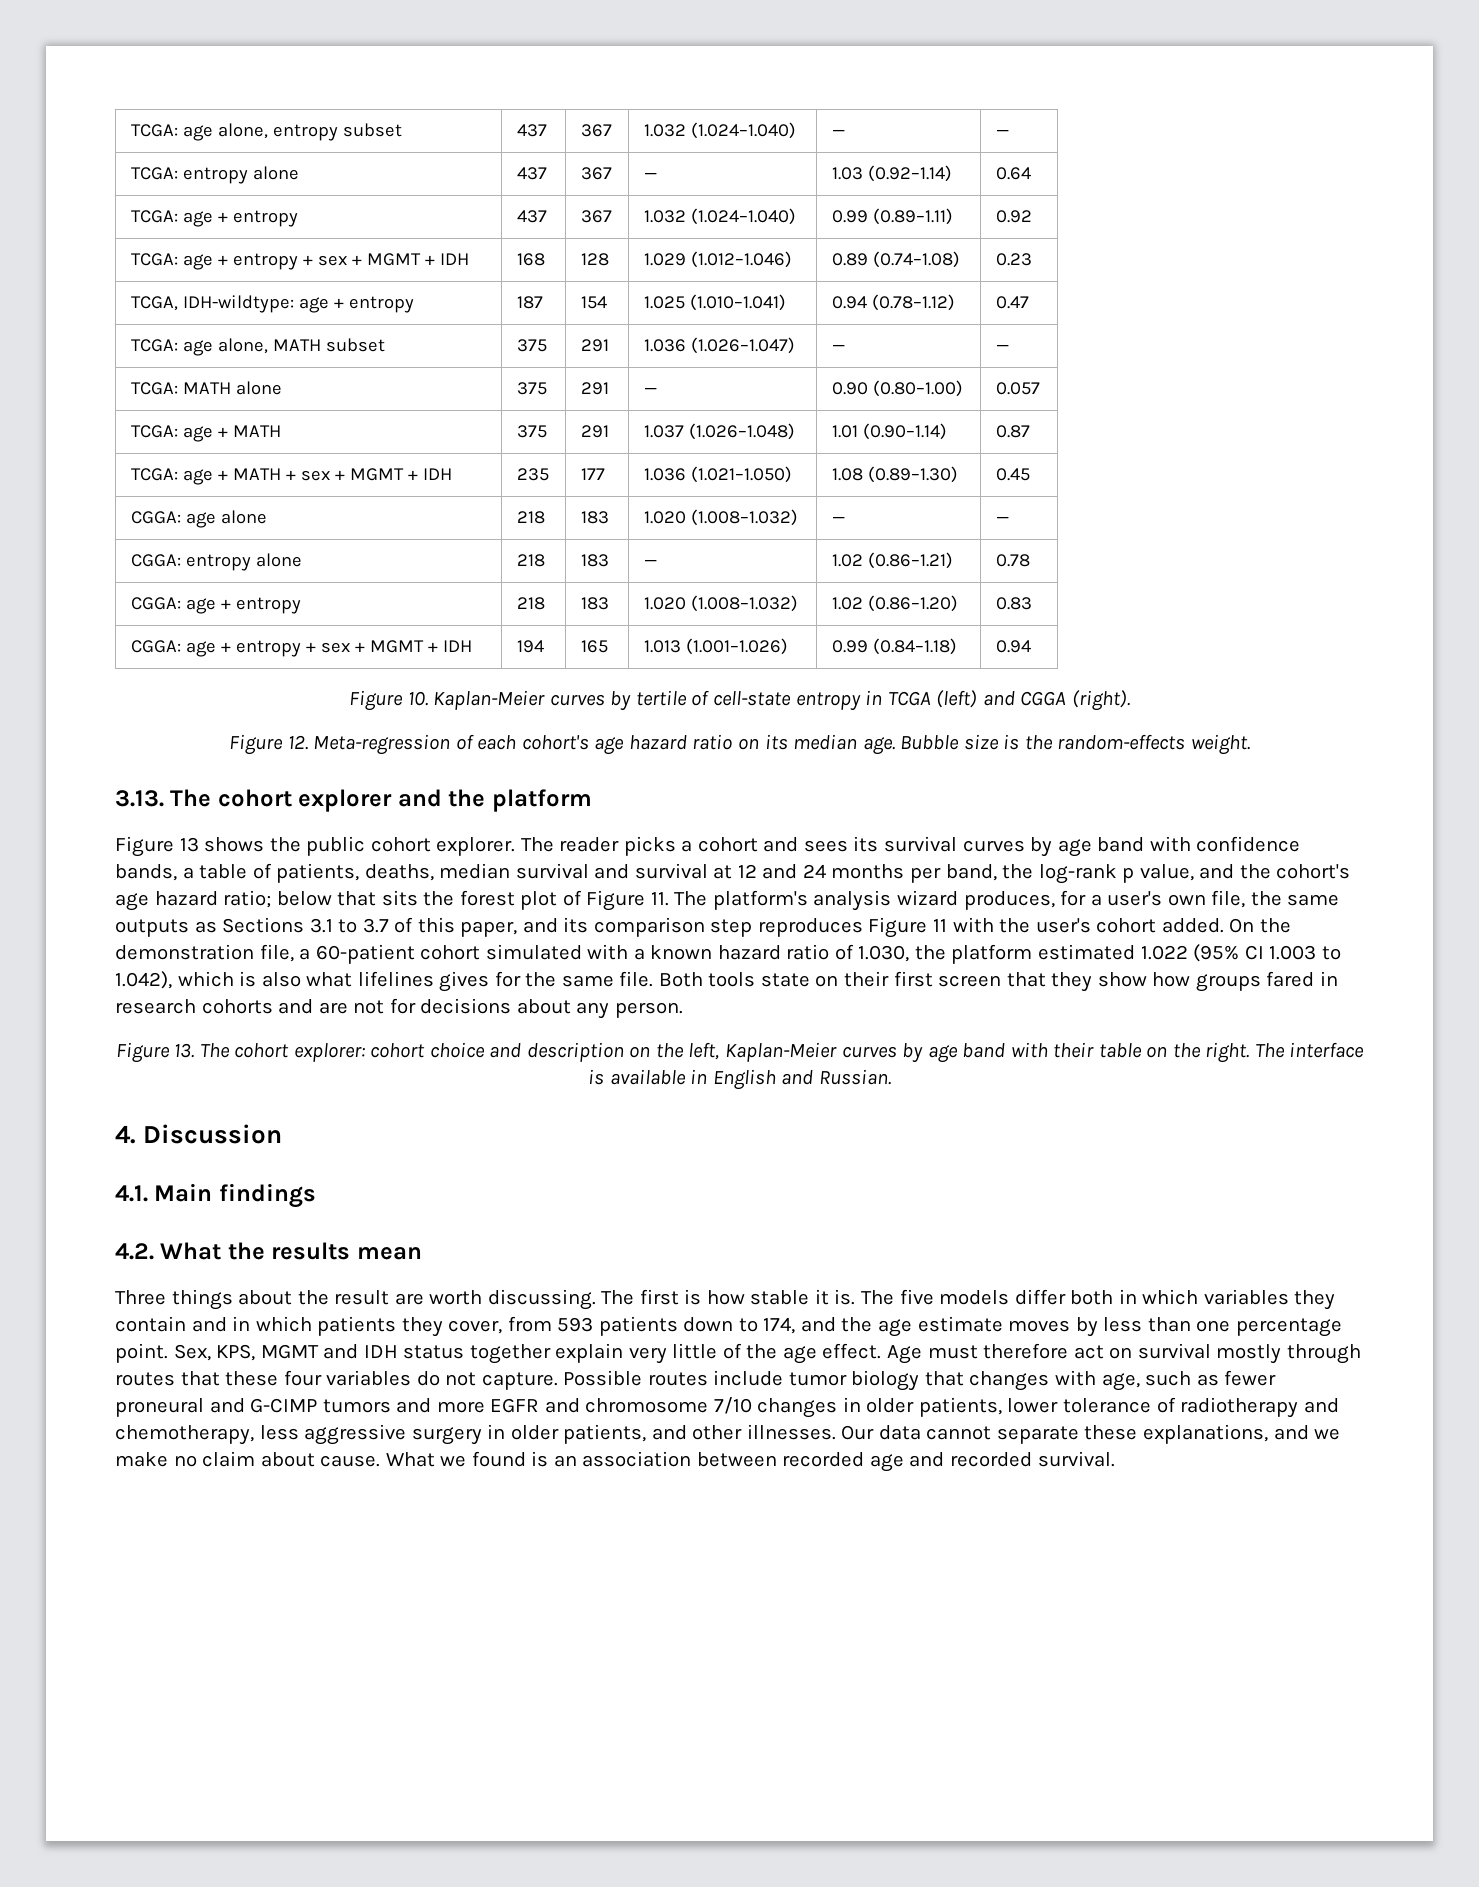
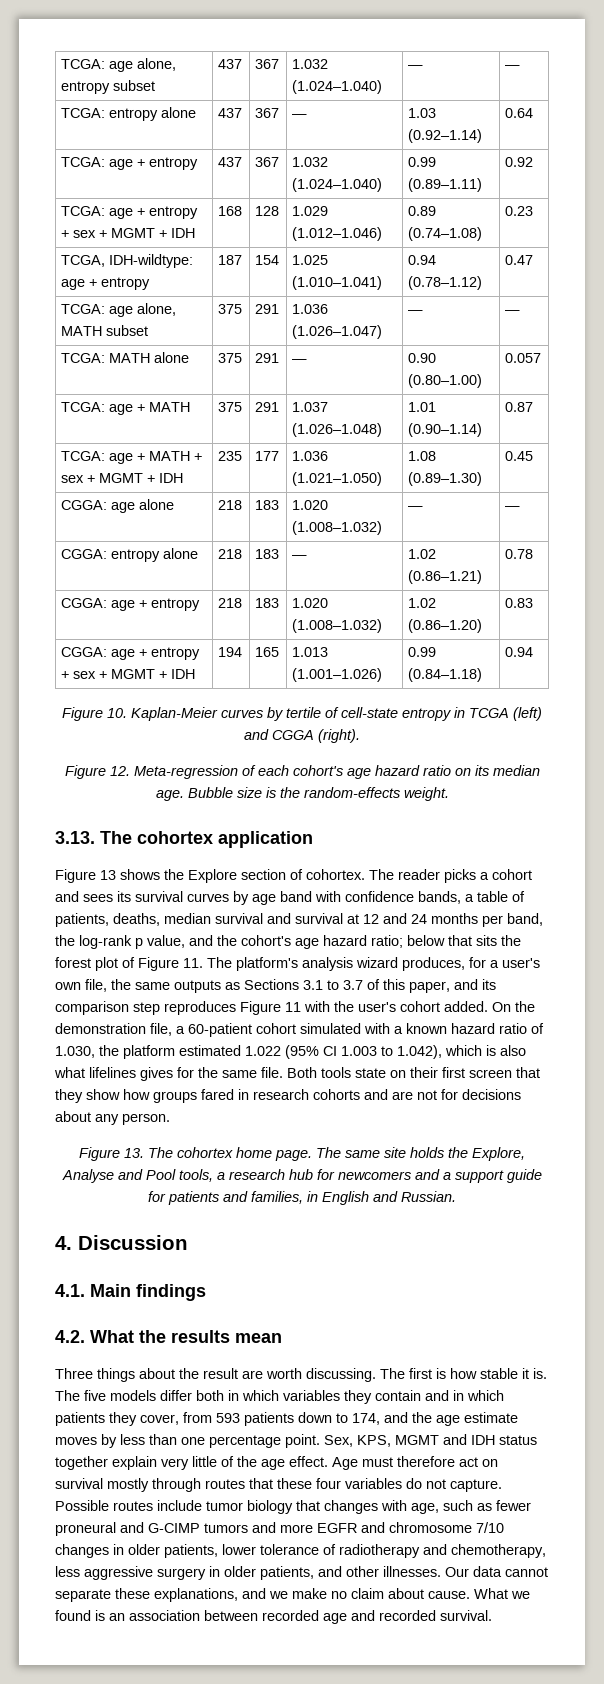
- 3.13. The cohort explorer and the platform
+ 3.13. The cohortex application
- Figure 13 shows the public cohort explorer.
+ Figure 13 shows the Explore section of cohortex.
- Figure 13. The cohort explorer: cohort choice and description on the left, Kaplan-Meier curves by age band with their table on the right. The interface is available in English and Russian.
+ Figure 13. The cohortex home page. The same site holds the Explore, Analyse and Pool tools, a research hub for newcomers and a support guide for patients and families, in English and Russian.

